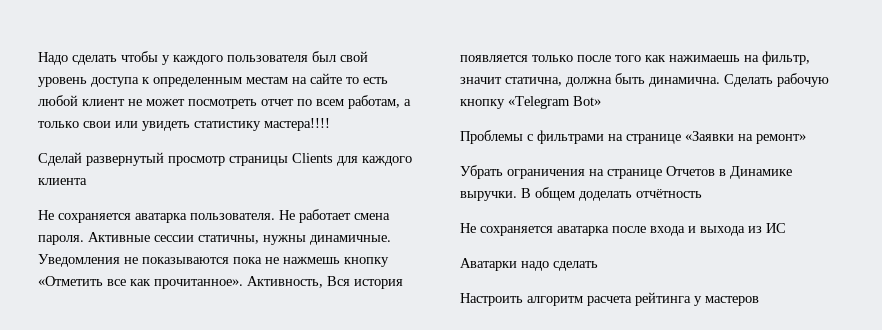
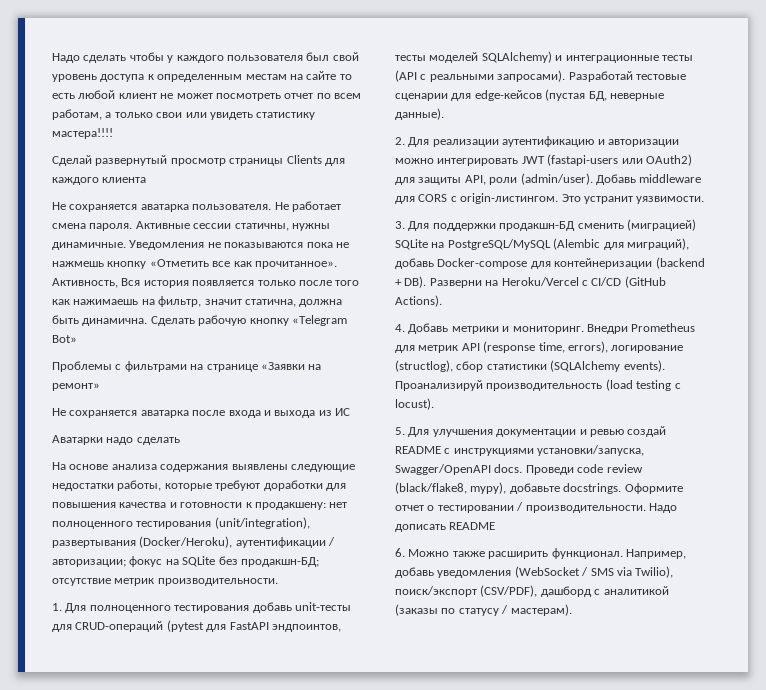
- Убрать ограничения на странице Отчетов в Динамике выручки. В общем доделать отчётность
- Настроить алгоритм расчета рейтинга у мастеров
+ На основе анализа содержания выявлены следующие недостатки работы, которые требуют доработки для повышения качества и готовности к продакшену: нет полноценного тестирования (unit/integration), развертывания (Docker/Heroku), аутентификации / авторизации; фокус на SQLite без продакшн-БД; отсутствие метрик производительности.
+ 1. Для полноценного тестирования добавь unit-тесты для CRUD-операций (pytest для FastAPI эндпоинтов, тесты моделей SQLAlchemy) и интеграционные тесты (API с реальными запросами). Разработай тестовые сценарии для edge-кейсов (пустая БД, неверные данные).
+ 2. Для реализации аутентификацию и авторизации можно интегрировать JWT (fastapi-users или OAuth2) для защиты API, роли (admin/user). Добавь middleware для CORS с origin-листингом. Это устранит уязвимости.
+ 3. Для поддержки продакшн-БД сменить (миграцией) SQLite на PostgreSQL/MySQL (Alembic для миграций), добавь Docker-compose для контейнеризации (backend + DB). Разверни на Heroku/Vercel с CI/CD (GitHub Actions).
+ 4. Добавь метрики и мониторинг. Внедри Prometheus для метрик API (response time, errors), логирование (structlog), сбор статистики (SQLAlchemy events). Проанализируй производительность (load testing с locust).
+ 5. Для улучшения документации и ревью создай README с инструкциями установки/запуска, Swagger/OpenAPI docs. Проведи code review (black/flake8, mypy), добавьте docstrings. Оформите отчет о тестировании / производительности. Надо дописать README
+ 6. Можно также расширить функционал. Например, добавь уведомления (WebSocket / SMS via Twilio), поиск/экспорт (CSV/PDF), дашборд с аналитикой (заказы по статусу / мастерам).

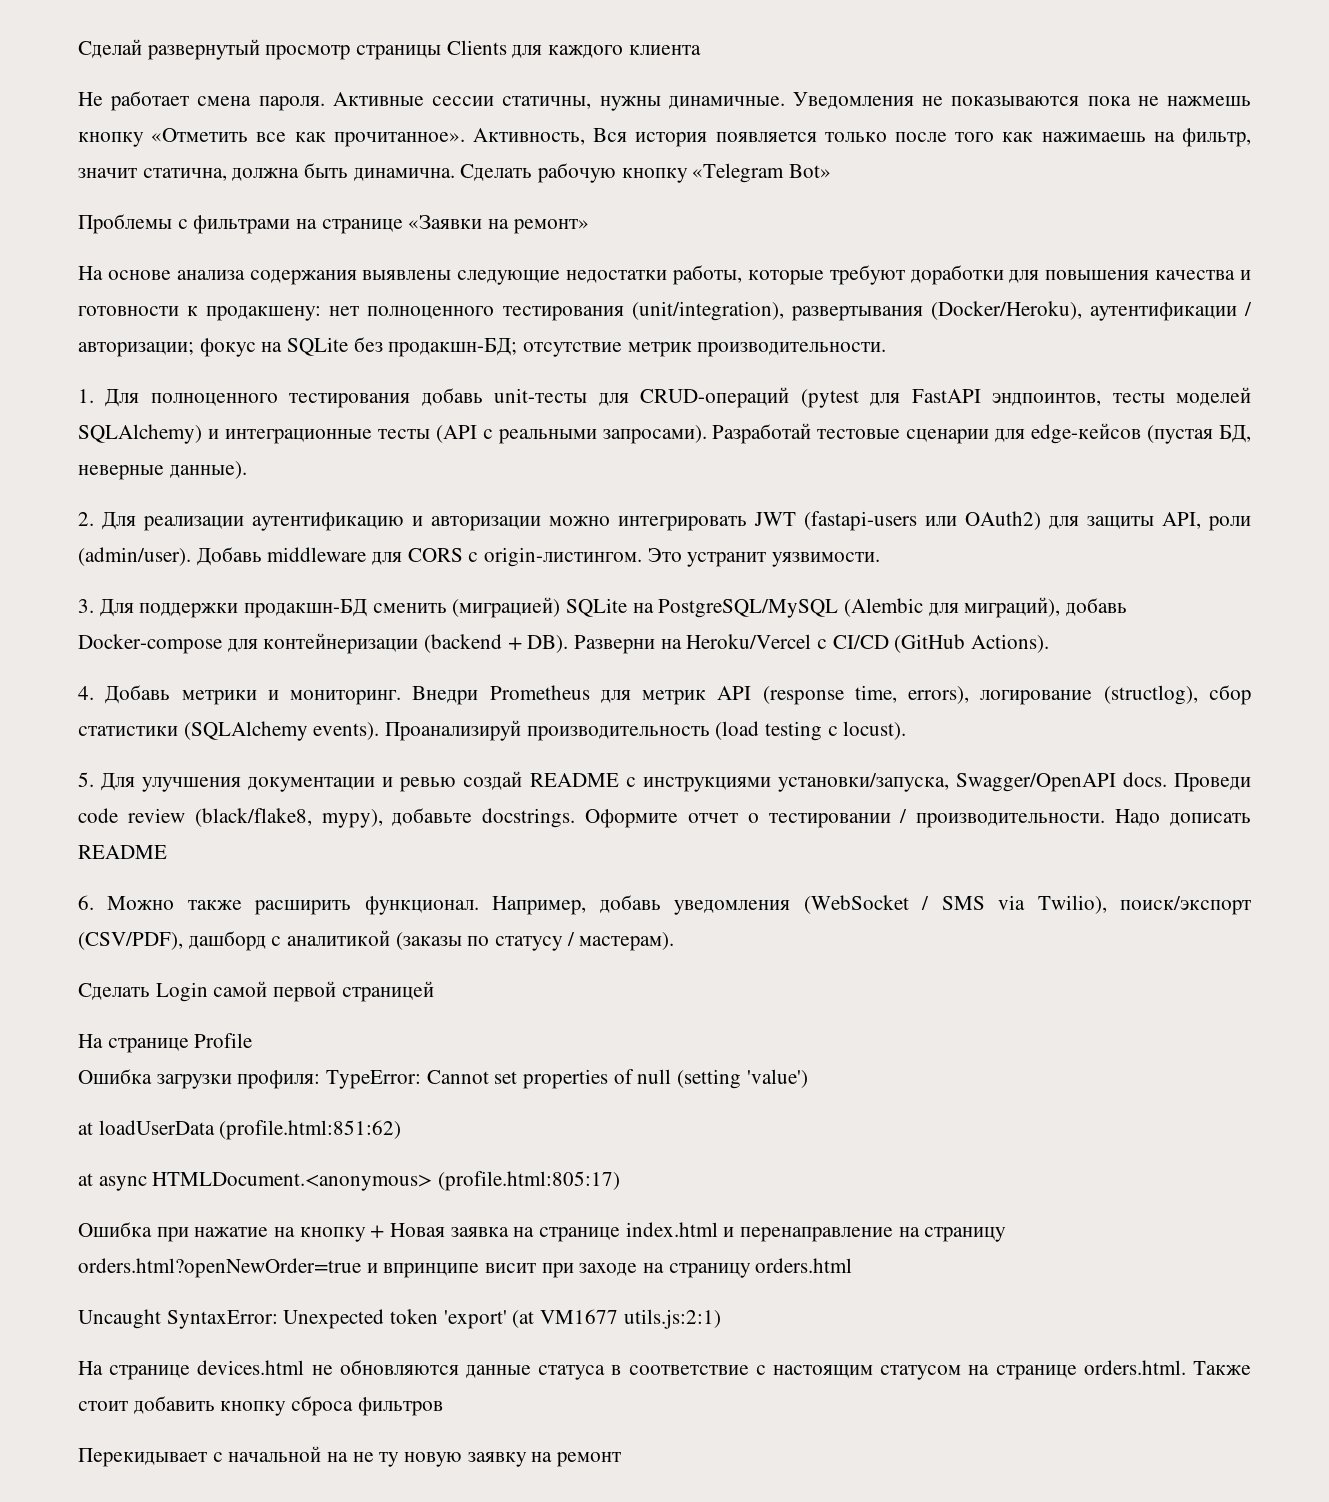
- Надо сделать чтобы у каждого пользователя был свой уровень доступа к определенным местам на сайте то есть любой клиент не может посмотреть отчет по всем работам, а только свои или увидеть статистику мастера!!!!
- Не сохраняется аватарка пользователя. Не работает смена пароля.
+ Не работает смена пароля.
- Не сохраняется аватарка после входа и выхода из ИС
- Аватарки надо сделать
+ Сделать Login самой первой страницей
+ На странице Profile
+ Ошибка загрузки профиля: TypeError: Cannot set properties of null (setting 'value')
+ at loadUserData (profile.html:851:62)
+ at async HTMLDocument.<anonymous> (profile.html:805:17)
+ Ошибка при нажатие на кнопку + Новая заявка на странице index.html и перенаправление на страницу orders.html?openNewOrder=true и впринципе висит при заходе на страницу orders.html
+ Uncaught SyntaxError: Unexpected token 'export' (at VM1677 utils.js:2:1)
+ На странице devices.html не обновляются данные статуса в соответствие с настоящим статусом на странице orders.html. Также стоит добавить кнопку сброса фильтров
+ Перекидывает с начальной на не ту новую заявку на ремонт

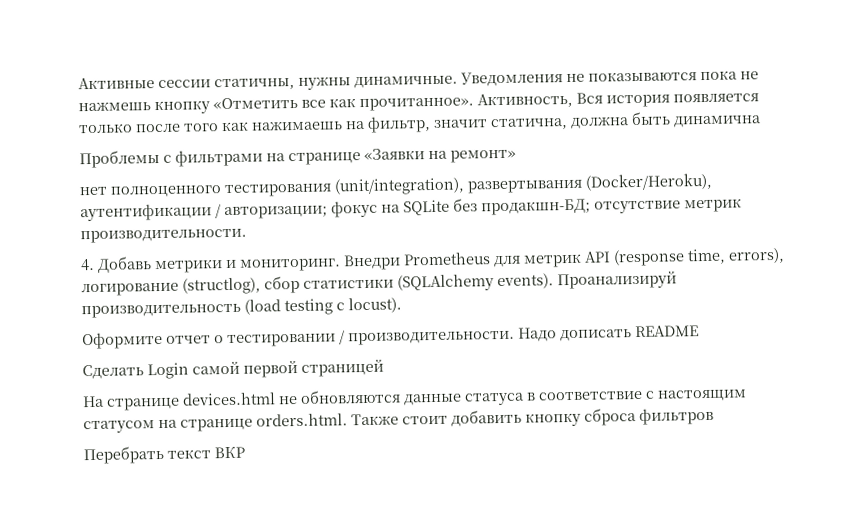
- Сделай развернутый просмотр страницы Clients для каждого клиента
- Не работает смена пароля.
- Активность, Вся история появляется только после того как нажимаешь на фильтр, значит статична, должна быть динамична. Сделать рабочую кнопку «Telegram Bot»
+ Активность, Вся история появляется только после того как нажимаешь на фильтр, значит статична, должна быть динамична
- На основе анализа содержания выявлены следующие недостатки работы, которые требуют доработки для повышения качества и готовности к продакшену: нет полноценного тестирования (unit/integration), развертывания (Docker/Heroku), аутентификации / авторизации; фокус на SQLite без продакшн-БД; отсутствие метрик производительности.
+ нет полноценного тестирования (unit/integration), развертывания (Docker/Heroku), аутентификации / авторизации; фокус на SQLite без продакшн-БД; отсутствие метрик производительности.
- 1. Для полноценного тестирования добавь unit-тесты для CRUD-операций (pytest для FastAPI эндпоинтов, тесты моделей SQLAlchemy) и интеграционные тесты (API с реальными запросами). Разработай тестовые сценарии для edge-кейсов (пустая БД, неверные данные).
- 2. Для реализации аутентификацию и авторизации можно интегрировать JWT (fastapi-users или OAuth2) для защиты API, роли (admin/user). Добавь middleware для CORS с origin-листингом. Это устранит уязвимости.
- 3. Для поддержки продакшн-БД сменить (миграцией) SQLite на PostgreSQL/MySQL (Alembic для миграций), добавь Docker-compose для контейнеризации (backend + DB). Разверни на Heroku/Vercel с CI/CD (GitHub Actions).
- 5. Для улучшения документации и ревью создай README с инструкциями установки/запуска, Swagger/OpenAPI docs. Проведи code review (black/flake8, mypy), добавьте docstrings.
- 6. Можно также расширить функционал. Например, добавь уведомления (WebSocket / SMS via Twilio), поиск/экспорт (CSV/PDF), дашборд с аналитикой (заказы по статусу / мастерам).
- На странице Profile
- Ошибка загрузки профиля: TypeError: Cannot set properties of null (setting 'value')
- at loadUserData (profile.html:851:62)
- at async HTMLDocument.<anonymous> (profile.html:805:17)
- Ошибка при нажатие на кнопку + Новая заявка на странице index.html и перенаправление на страницу orders.html?openNewOrder=true и впринципе висит при заходе на страницу orders.html
- Uncaught SyntaxError: Unexpected token 'export' (at VM1677 utils.js:2:1)
- Перекидывает с начальной на не ту новую заявку на ремонт
+ Перебрать текст ВКР

